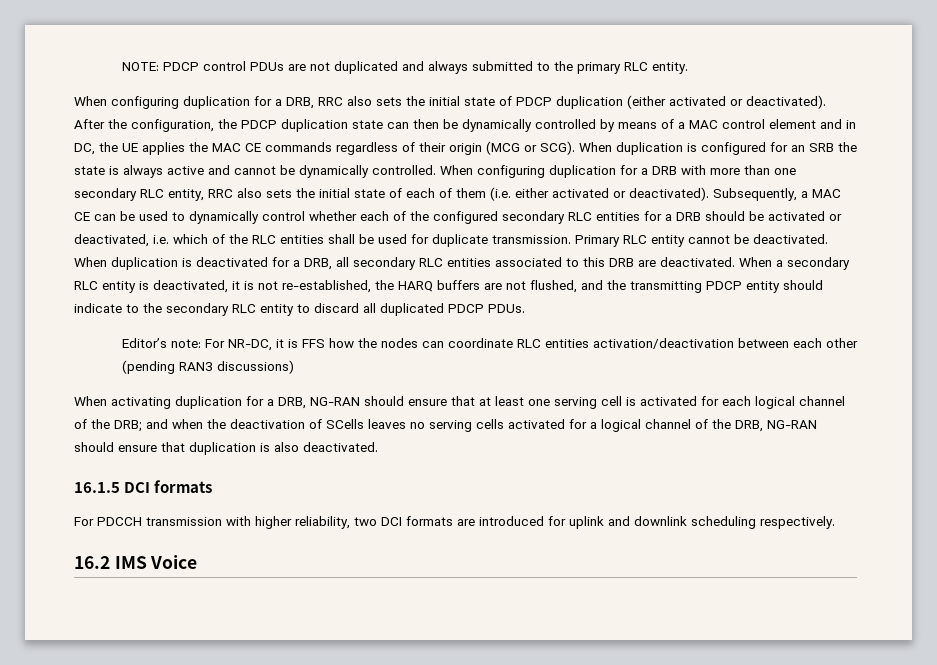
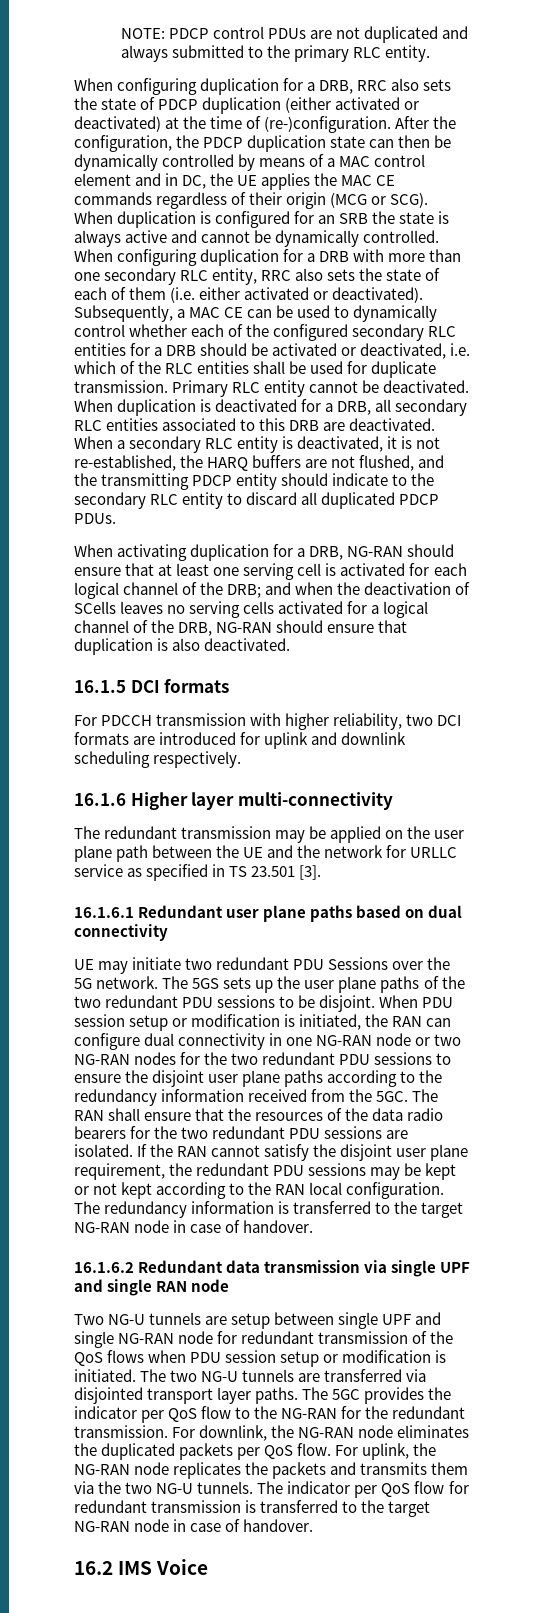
- When configuring duplication for a DRB, RRC also sets the initial state of PDCP duplication (either activated or deactivated).
+ When configuring duplication for a DRB, RRC also sets the state of PDCP duplication (either activated or deactivated) at the time of (re-)configuration.
- When configuring duplication for a DRB with more than one secondary RLC entity, RRC also sets the initial state of each of them (i.e. either activated or deactivated).
+ When configuring duplication for a DRB with more than one secondary RLC entity, RRC also sets the state of each of them (i.e. either activated or deactivated).
- Editor’s note: For NR-DC, it is FFS how the nodes can coordinate RLC entities activation/deactivation between each other (pending RAN3 discussions)
+ 16.1.6 Higher layer multi-connectivity
+ The redundant transmission may be applied on the user plane path between the UE and the network for URLLC service as specified in TS 23.501 [3].
+ 16.1.6.1 Redundant user plane paths based on dual connectivity
+ UE may initiate two redundant PDU Sessions over the 5G network. The 5GS sets up the user plane paths of the two redundant PDU sessions to be disjoint. When PDU session setup or modification is initiated, the RAN can configure dual connectivity in one NG-RAN node or two NG-RAN nodes for the two redundant PDU sessions to ensure the disjoint user plane paths according to the redundancy information received from the 5GC. The RAN shall ensure that the resources of the data radio bearers for the two redundant PDU sessions are isolated. If the RAN cannot satisfy the disjoint user plane requirement, the redundant PDU sessions may be kept or not kept according to the RAN local configuration. The redundancy information is transferred to the target NG-RAN node in case of handover.
+ 16.1.6.2 Redundant data transmission via single UPF and single RAN node
+ Two NG-U tunnels are setup between single UPF and single NG-RAN node for redundant transmission of the QoS flows when PDU session setup or modification is initiated. The two NG-U tunnels are transferred via disjointed transport layer paths. The 5GC provides the indicator per QoS flow to the NG-RAN for the redundant transmission. For downlink, the NG-RAN node eliminates the duplicated packets per QoS flow. For uplink, the NG-RAN node replicates the packets and transmits them via the two NG-U tunnels. The indicator per QoS flow for redundant transmission is transferred to the target NG-RAN node in case of handover.

